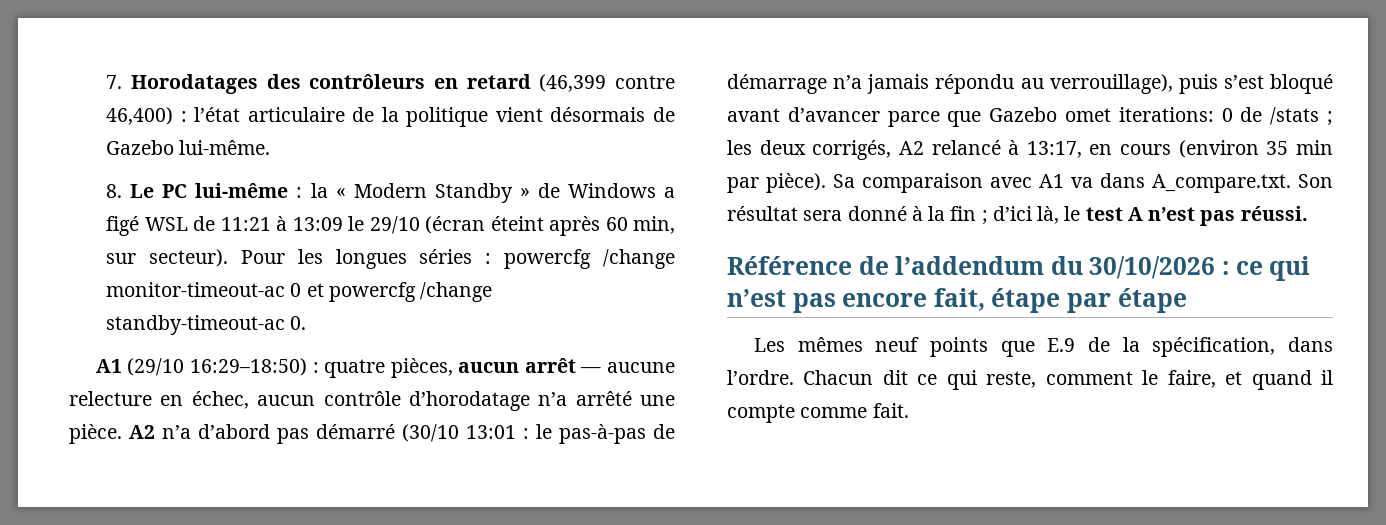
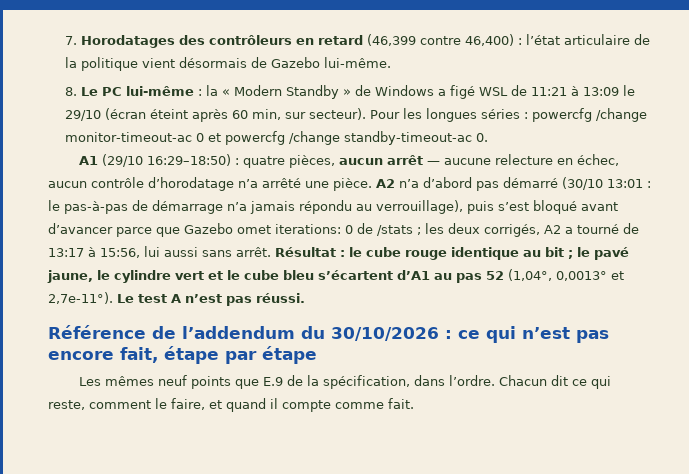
- A2 n’a d’abord pas démarré (30/10 13:01 : le pas-à-pas de démarrage n’a jamais répondu au verrouillage), puis s’est bloqué avant d’avancer parce que Gazebo omet iterations: 0 de /stats ; les deux corrigés, A2 relancé à 13:17, en cours (environ 35 min par pièce). Sa comparaison avec A1 va dans A_compare.txt. Son résultat sera donné à la fin ; d’ici là, le test A n’est pas réussi.
+ A2 n’a d’abord pas démarré (30/10 13:01 : le pas-à-pas de démarrage n’a jamais répondu au verrouillage), puis s’est bloqué avant d’avancer parce que Gazebo omet iterations: 0 de /stats ; les deux corrigés, A2 a tourné de 13:17 à 15:56, lui aussi sans arrêt. Résultat : le cube rouge identique au bit ; le pavé jaune, le cylindre vert et le cube bleu s’écartent d’A1 au pas 52 (1,04°, 0,0013° et 2,7e-11°). Le test A n’est pas réussi.

